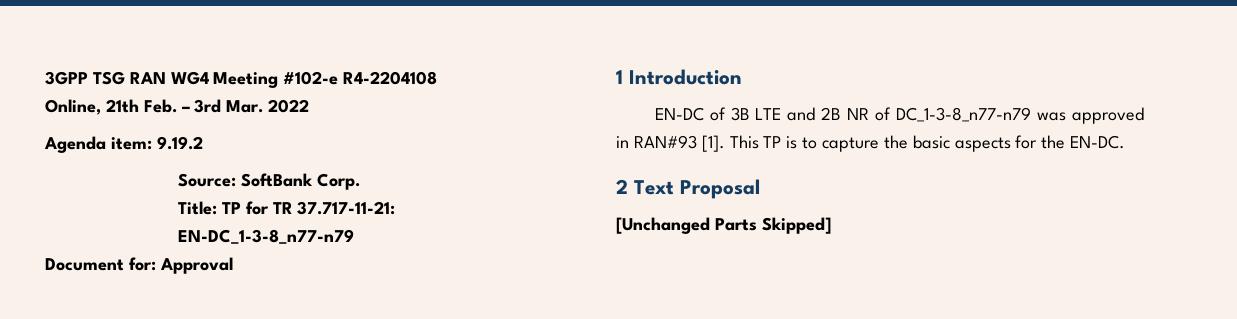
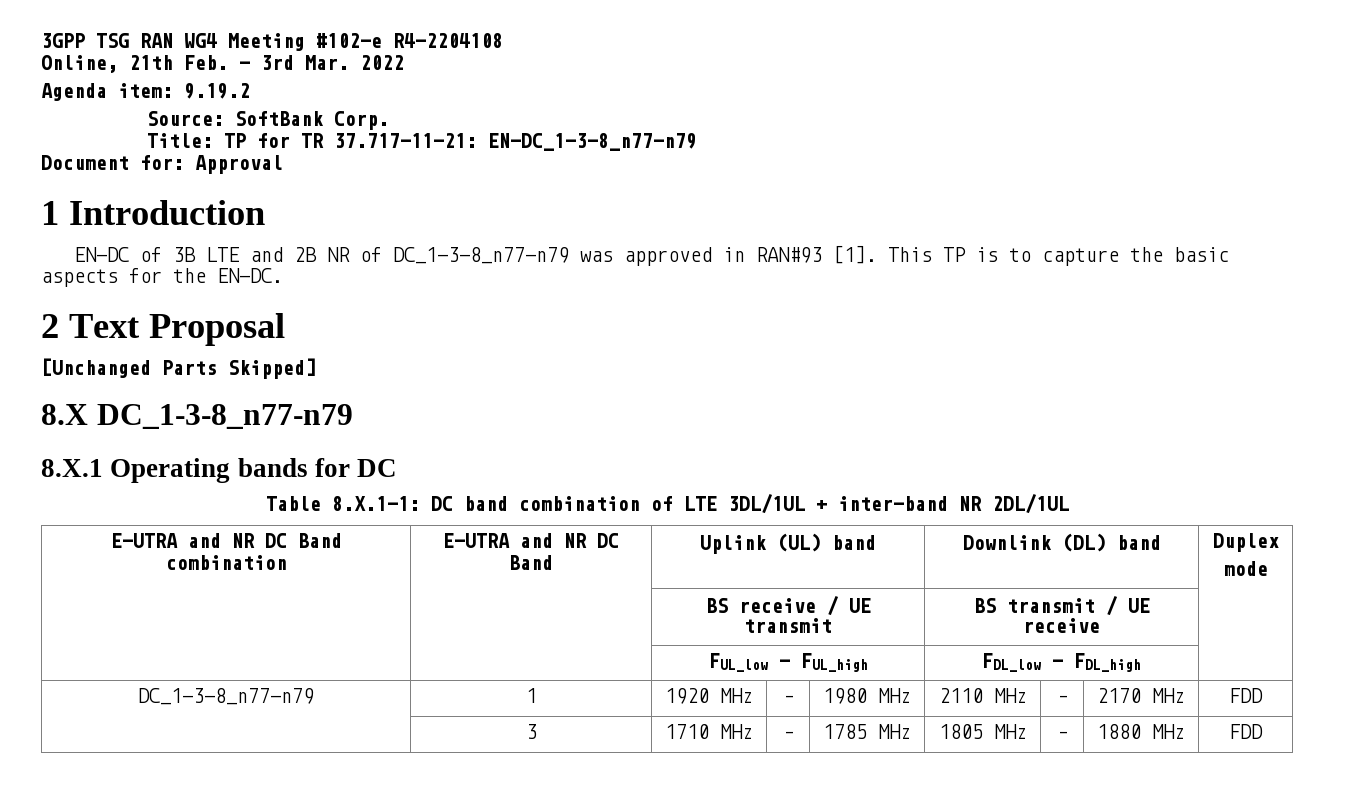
+ 8.X DC_1-3-8_n77-n79
+ 8.X.1 Operating bands for DC
+ Table 8.X.1-1: DC band combination of LTE 3DL/1UL + inter-band NR 2DL/1UL
+ E-UTRA and NR DC Band combination | E-UTRA and NR DC Band | Uplink (UL) band | Downlink (DL) band | Duplex
+ mode
+ | | BS receive / UE transmit | BS transmit / UE receive |
+ | | FUL_low – FUL_high | FDL_low – FDL_high |
+ DC_1-3-8_n77-n79 | 1 | 1920 MHz | – | 1980 MHz | 2110 MHz | – | 2170 MHz | FDD
+ | 3 | 1710 MHz | – | 1785 MHz | 1805 MHz | – | 1880 MHz | FDD

